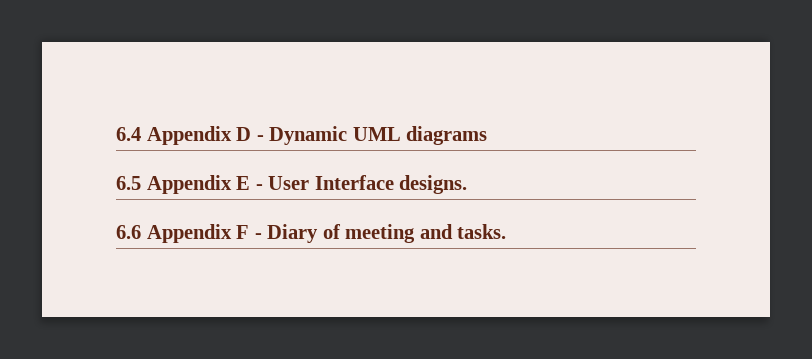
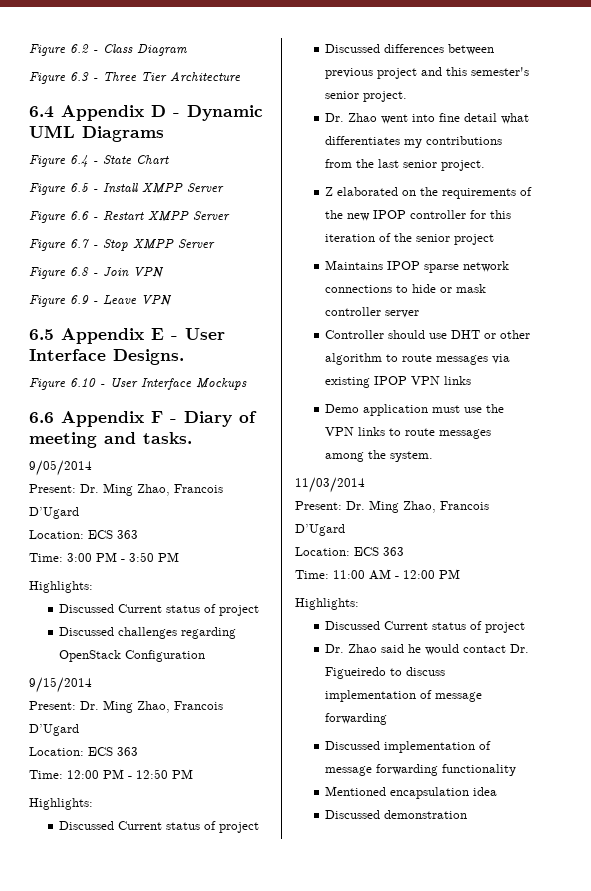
+ Figure 6.2 - Class Diagram
+ Figure 6.3 - Three Tier Architecture
- 6.4 Appendix D - Dynamic UML diagrams
+ 6.4 Appendix D - Dynamic UML Diagrams
+ Figure 6.4 - State Chart
+ Figure 6.5 - Install XMPP Server
+ Figure 6.6 - Restart XMPP Server
+ Figure 6.7 - Stop XMPP Server
+ Figure 6.8 - Join VPN
+ Figure 6.9 - Leave VPN
- 6.5 Appendix E - User Interface designs.
+ 6.5 Appendix E - User Interface Designs.
+ Figure 6.10 - User Interface Mockups
+ 9/05/2014
+ Present: Dr. Ming Zhao, Francois D’Ugard
+ Location: ECS 363
+ Time: 3:00 PM - 3:50 PM
+ Highlights:
+ Discussed Current status of project
+ Discussed challenges regarding OpenStack Configuration
+ 9/15/2014
+ Present: Dr. Ming Zhao, Francois D’Ugard
+ Location: ECS 363
+ Time: 12:00 PM - 12:50 PM
+ Highlights:
+ Discussed Current status of project
+ Discussed differences between previous project and this semester's senior project.
+ Dr. Zhao went into fine detail what differentiates my contributions from the last senior project.
+ Z elaborated on the requirements of the new IPOP controller for this iteration of the senior project
+ Maintains IPOP sparse network connections to hide or mask controller server
+ Controller should use DHT or other algorithm to route messages via existing IPOP VPN links
+ Demo application must use the VPN links to route messages among the system.
+ 11/03/2014
+ Present: Dr. Ming Zhao, Francois D’Ugard
+ Location: ECS 363
+ Time: 11:00 AM - 12:00 PM
+ Highlights:
+ Discussed Current status of project
+ Dr. Zhao said he would contact Dr. Figueiredo to discuss implementation of message forwarding
+ Discussed implementation of message forwarding functionality
+ Mentioned encapsulation idea
+ Discussed demonstration

